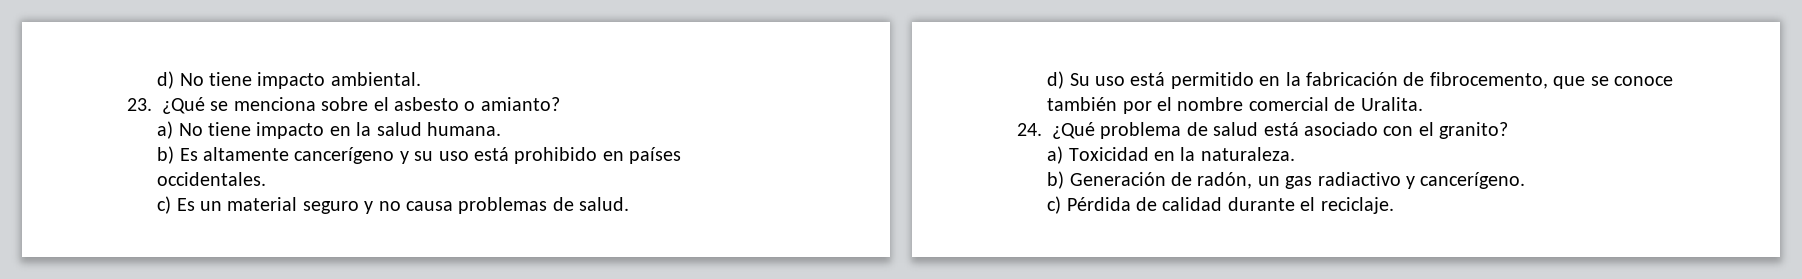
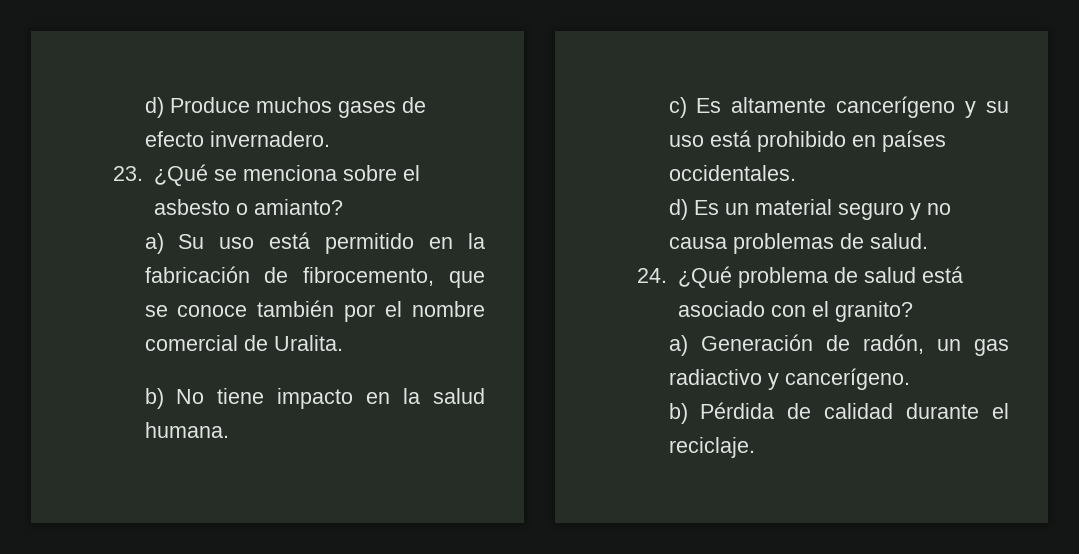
- d) No tiene impacto ambiental.
+ d) Produce muchos gases de efecto invernadero.
- a) No tiene impacto en la salud humana.
- b) Es altamente cancerígeno y su uso está prohibido en países occidentales.
- c) Es un material seguro y no causa problemas de salud.
- d) Su uso está permitido en la fabricación de fibrocemento, que se conoce también por el nombre comercial de Uralita.
+ a) Su uso está permitido en la fabricación de fibrocemento, que se conoce también por el nombre comercial de Uralita.
+ b) No tiene impacto en la salud humana.
+ c) Es altamente cancerígeno y su uso está prohibido en países occidentales.
+ d) Es un material seguro y no causa problemas de salud.
- a) Toxicidad en la naturaleza.
- b) Generación de radón, un gas radiactivo y cancerígeno.
+ a) Generación de radón, un gas radiactivo y cancerígeno.
- c) Pérdida de calidad durante el reciclaje.
+ b) Pérdida de calidad durante el reciclaje.

